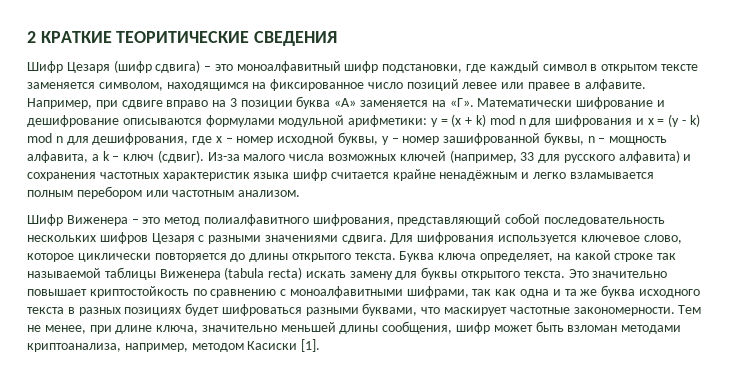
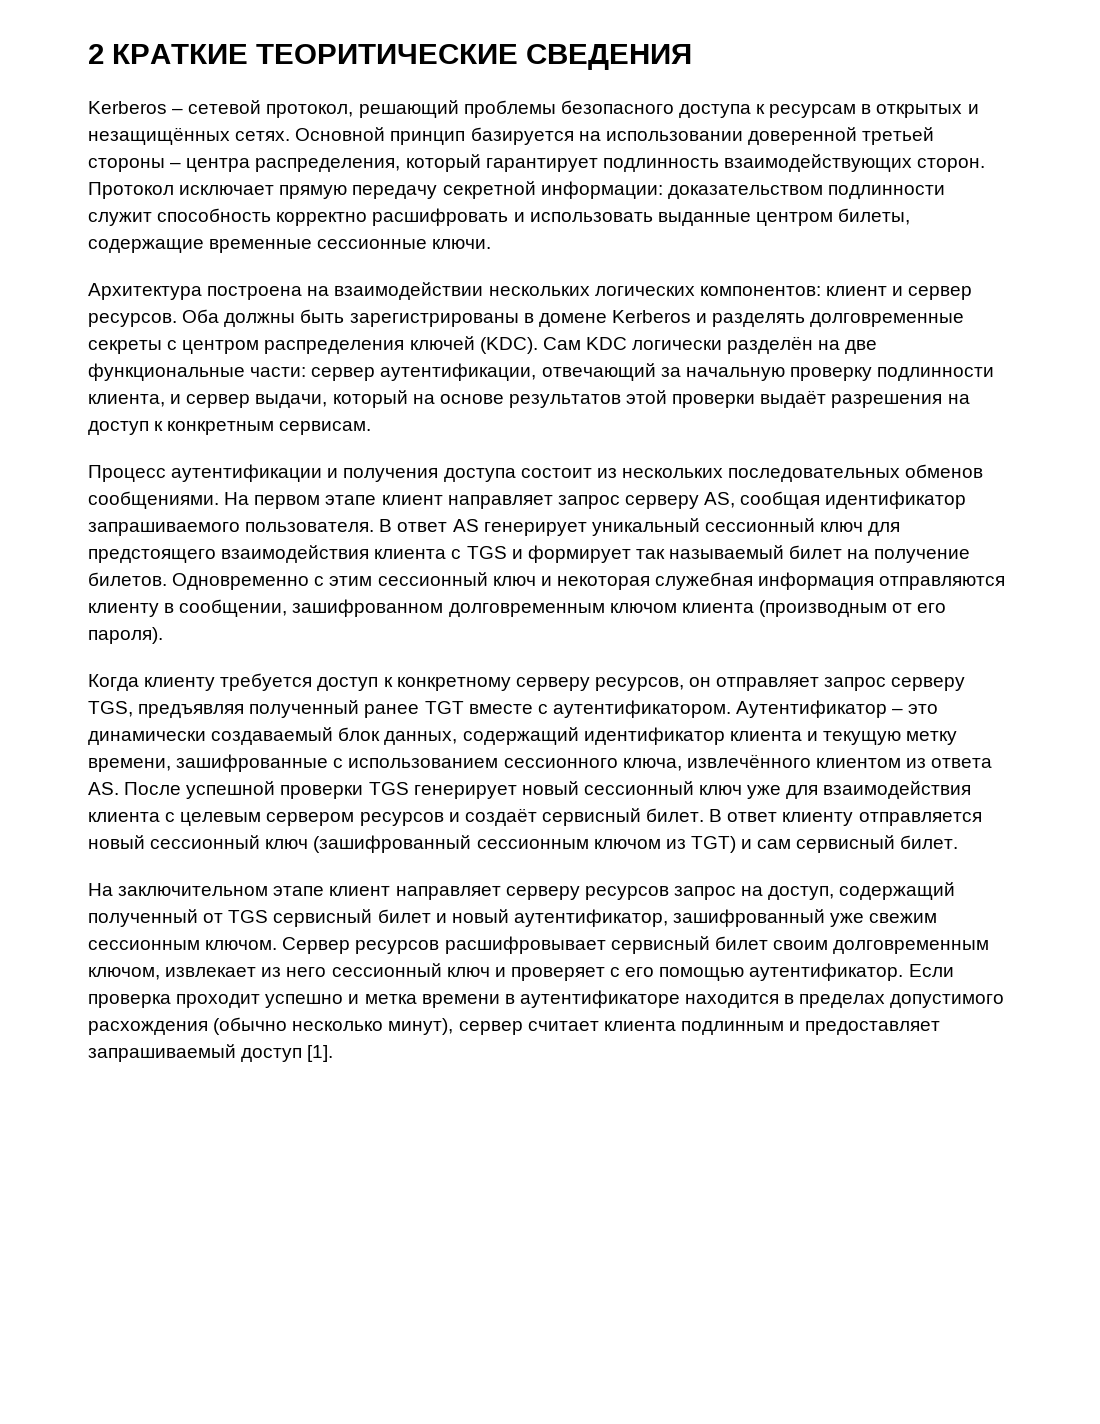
- Шифр Цезаря (шифр сдвига) – это моноалфавитный шифр подстановки, где каждый символ в открытом тексте заменяется символом, находящимся на фиксированное число позиций левее или правее в алфавите. Например, при сдвиге вправо на 3 позиции буква «А» заменяется на «Г». Математически шифрование и дешифрование описываются формулами модульной арифметики: y = (x + k) mod n для шифрования и x = (y - k) mod n для дешифрования, где x – номер исходной буквы, y – номер зашифрованной буквы, n – мощность алфавита, а k – ключ (сдвиг). Из-за малого числа возможных ключей (например, 33 для русского алфавита) и сохранения частотных характеристик языка шифр считается крайне ненадёжным и легко взламывается полным перебором или частотным анализом.
- Шифр Виженера – это метод полиалфавитного шифрования, представляющий собой последовательность нескольких шифров Цезаря с разными значениями сдвига. Для шифрования используется ключевое слово, которое циклически повторяется до длины открытого текста. Буква ключа определяет, на какой строке так называемой таблицы Виженера (tabula recta) искать замену для буквы открытого текста. Это значительно повышает криптостойкость по сравнению с моноалфавитными шифрами, так как одна и та же буква исходного текста в разных позициях будет шифроваться разными буквами, что маскирует частотные закономерности. Тем не менее, при длине ключа, значительно меньшей длины сообщения, шифр может быть взломан методами криптоанализа, например, методом Касиски [1].
+ Kerberos – сетевой протокол, решающий проблемы безопасного доступа к ресурсам в открытых и незащищённых сетях. Основной принцип базируется на использовании доверенной третьей стороны – центра распределения, который гарантирует подлинность взаимодействующих сторон. Протокол исключает прямую передачу секретной информации: доказательством подлинности служит способность корректно расшифровать и использовать выданные центром билеты, содержащие временные сессионные ключи.
+ Архитектура построена на взаимодействии нескольких логических компонентов: клиент и сервер ресурсов. Оба должны быть зарегистрированы в домене Kerberos и разделять долговременные секреты с центром распределения ключей (KDC). Сам KDC логически разделён на две функциональные части: сервер аутентификации, отвечающий за начальную проверку подлинности клиента, и сервер выдачи, который на основе результатов этой проверки выдаёт разрешения на доступ к конкретным сервисам.
+ Процесс аутентификации и получения доступа состоит из нескольких последовательных обменов сообщениями. На первом этапе клиент направляет запрос серверу AS, сообщая идентификатор запрашиваемого пользователя. В ответ AS генерирует уникальный сессионный ключ для предстоящего взаимодействия клиента с TGS и формирует так называемый билет на получение билетов. Одновременно с этим сессионный ключ и некоторая служебная информация отправляются клиенту в сообщении, зашифрованном долговременным ключом клиента (производным от его пароля).
+ Когда клиенту требуется доступ к конкретному серверу ресурсов, он отправляет запрос серверу TGS, предъявляя полученный ранее TGT вместе с аутентификатором. Аутентификатор – это динамически создаваемый блок данных, содержащий идентификатор клиента и текущую метку времени, зашифрованные с использованием сессионного ключа, извлечённого клиентом из ответа AS. После успешной проверки TGS генерирует новый сессионный ключ уже для взаимодействия клиента с целевым сервером ресурсов и создаёт сервисный билет. В ответ клиенту отправляется новый сессионный ключ (зашифрованный сессионным ключом из TGT) и сам сервисный билет.
+ На заключительном этапе клиент направляет серверу ресурсов запрос на доступ, содержащий полученный от TGS сервисный билет и новый аутентификатор, зашифрованный уже свежим сессионным ключом. Сервер ресурсов расшифровывает сервисный билет своим долговременным ключом, извлекает из него сессионный ключ и проверяет с его помощью аутентификатор. Если проверка проходит успешно и метка времени в аутентификаторе находится в пределах допустимого расхождения (обычно несколько минут), сервер считает клиента подлинным и предоставляет запрашиваемый доступ [1].

